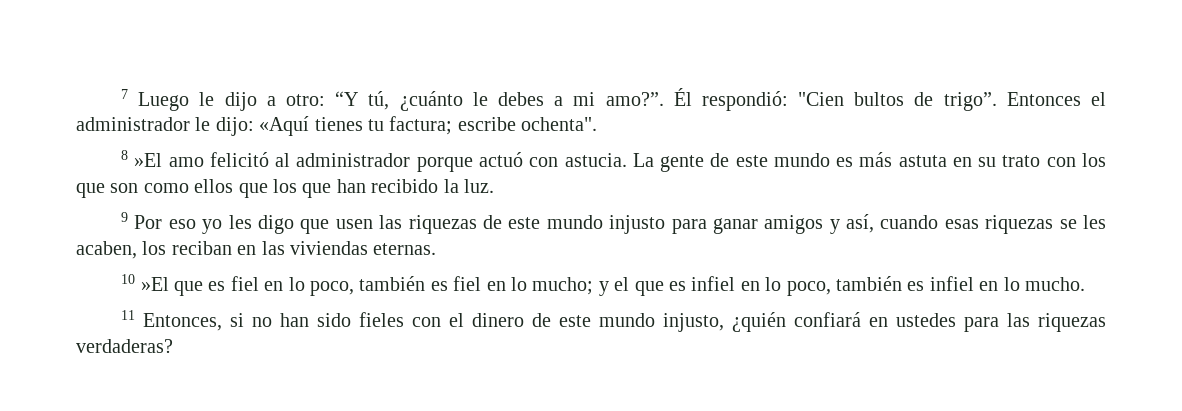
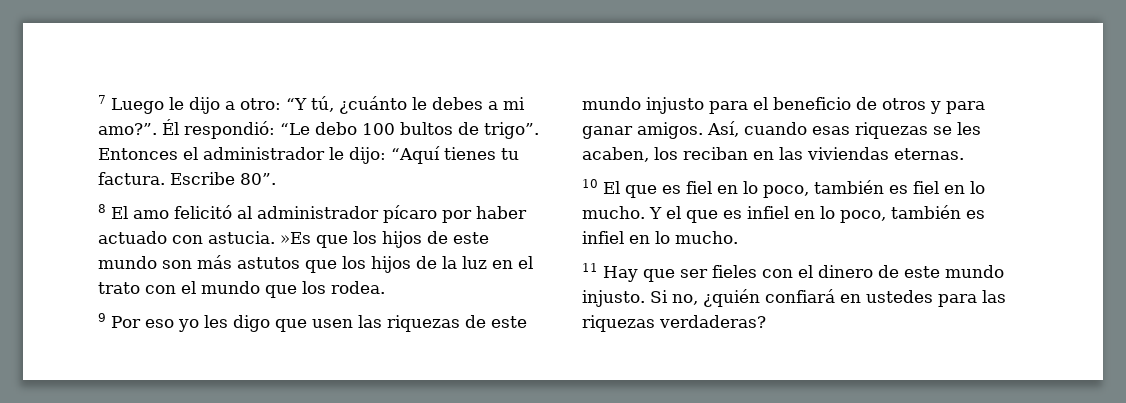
- Él respondió: "Cien bultos de trigo”.
+ Él respondió: “Le debo 100 bultos de trigo”.
- Entonces el administrador le dijo: «Aquí tienes tu factura; escribe ochenta".
+ Entonces el administrador le dijo: “Aquí tienes tu factura. Escribe 80”.
- 8 »El amo felicitó al administrador porque actuó con astucia. La gente de este mundo es más astuta en su trato con los que son como ellos que los que han recibido la luz.
+ 8 El amo felicitó al administrador pícaro por haber actuado con astucia. »Es que los hijos de este mundo son más astutos que los hijos de la luz en el trato con el mundo que los rodea.
- 9 Por eso yo les digo que usen las riquezas de este mundo injusto para ganar amigos y así, cuando esas riquezas se les acaben, los reciban en las viviendas eternas.
+ 9 Por eso yo les digo que usen las riquezas de este mundo injusto para el beneficio de otros y para ganar amigos. Así, cuando esas riquezas se les acaben, los reciban en las viviendas eternas.
- 10 »El que es fiel en lo poco, también es fiel en lo mucho; y el que es infiel en lo poco, también es infiel en lo mucho.
+ 10 El que es fiel en lo poco, también es fiel en lo mucho. Y el que es infiel en lo poco, también es infiel en lo mucho.
- 11 Entonces, si no han sido fieles con el dinero de este mundo injusto, ¿quién confiará en ustedes para las riquezas verdaderas?
+ 11 Hay que ser fieles con el dinero de este mundo injusto. Si no, ¿quién confiará en ustedes para las riquezas verdaderas?

